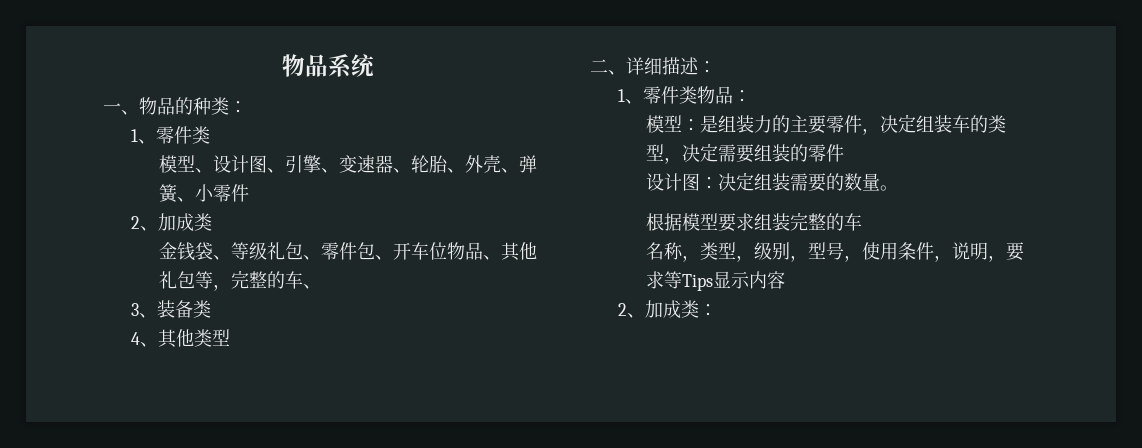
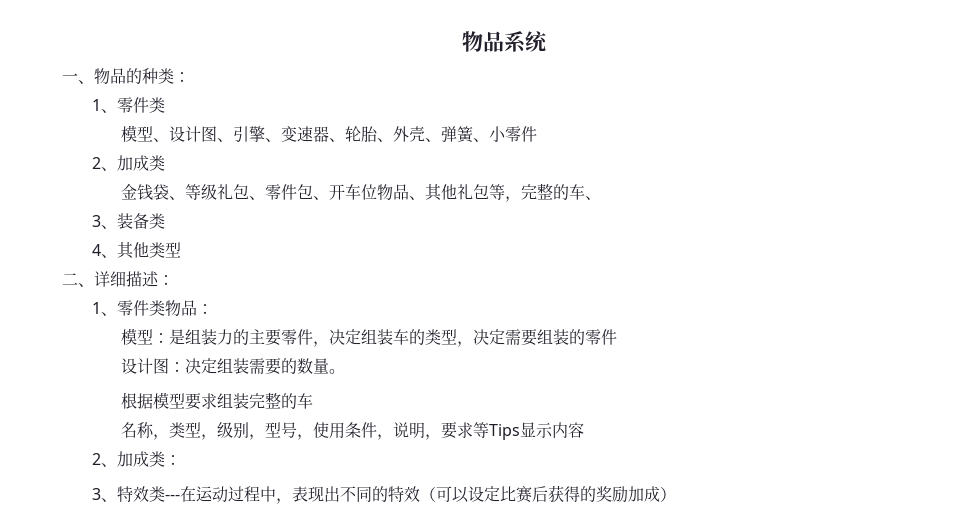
+ 3、特效类---在运动过程中，表现出不同的特效（可以设定比赛后获得的奖励加成）

